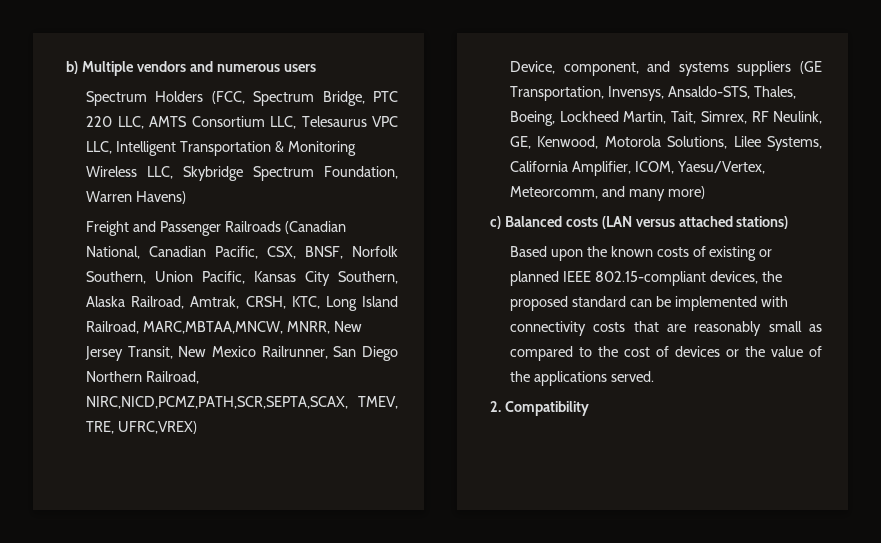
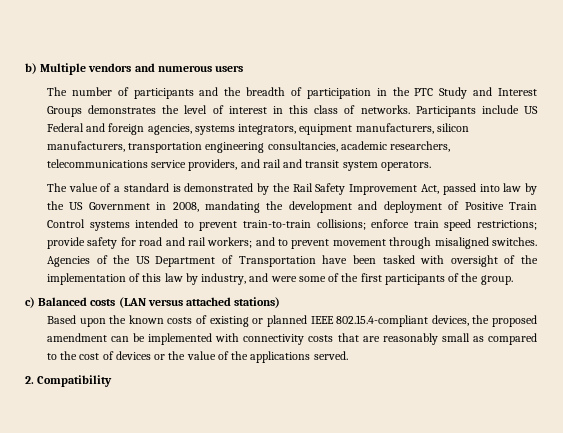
- Spectrum Holders (FCC, Spectrum Bridge, PTC 220 LLC, AMTS Consortium LLC, Telesaurus VPC LLC, Intelligent Transportation & Monitoring Wireless LLC, Skybridge Spectrum Foundation, Warren Havens)
- Freight and Passenger Railroads (Canadian National, Canadian Pacific, CSX, BNSF, Norfolk Southern, Union Pacific, Kansas City Southern, Alaska Railroad, Amtrak, CRSH, KTC, Long Island Railroad, MARC,MBTAA,MNCW, MNRR, New Jersey Transit, New Mexico Railrunner, San Diego Northern Railroad, NIRC,NICD,PCMZ,PATH,SCR,SEPTA,SCAX, TMEV, TRE, UFRC,VREX)
- Device, component, and systems suppliers (GE Transportation, Invensys, Ansaldo-STS, Thales, Boeing, Lockheed Martin, Tait, Simrex, RF Neulink, GE, Kenwood, Motorola Solutions, Lilee Systems, California Amplifier, ICOM, Yaesu/Vertex, Meteorcomm, and many more)
+ The number of participants and the breadth of participation in the PTC Study and Interest Groups demonstrates the level of interest in this class of networks. Participants include US Federal and foreign agencies, systems integrators, equipment manufacturers, silicon manufacturers, transportation engineering consultancies, academic researchers, telecommunications service providers, and rail and transit system operators.
+ The value of a standard is demonstrated by the Rail Safety Improvement Act, passed into law by the US Government in 2008, mandating the development and deployment of Positive Train Control systems intended to prevent train-to-train collisions; enforce train speed restrictions; provide safety for road and rail workers; and to prevent movement through misaligned switches. Agencies of the US Department of Transportation have been tasked with oversight of the implementation of this law by industry, and were some of the first participants of the group.
- Based upon the known costs of existing or planned IEEE 802.15-compliant devices, the proposed standard can be implemented with connectivity costs that are reasonably small as compared to the cost of devices or the value of the applications served.
+ Based upon the known costs of existing or planned IEEE 802.15.4-compliant devices, the proposed amendment can be implemented with connectivity costs that are reasonably small as compared to the cost of devices or the value of the applications served.

